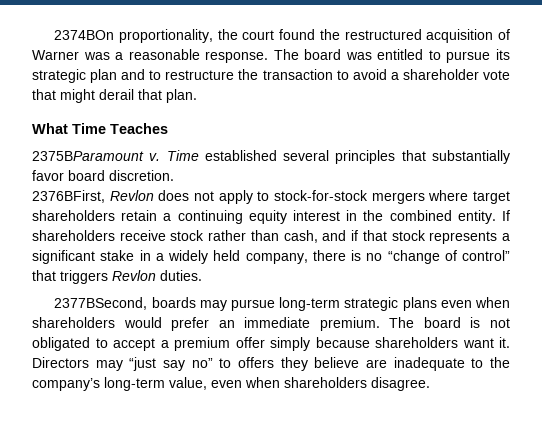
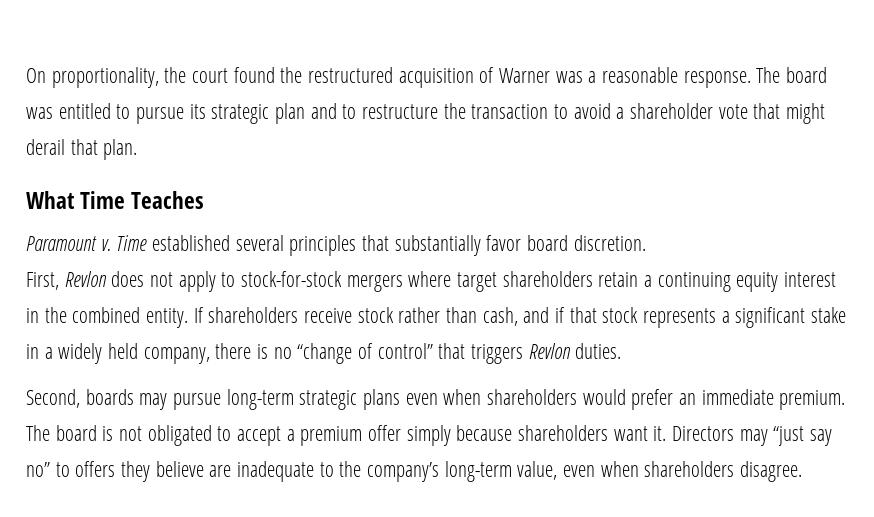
- 2374BOn proportionality, the court found the restructured acquisition of Warner was a reasonable response.
+ On proportionality, the court found the restructured acquisition of Warner was a reasonable response.
- 2375BParamount v.
+ Paramount v.
- 2376BFirst, Revlon does not apply to stock-for-stock mergers where target shareholders retain a continuing equity interest in the combined entity.
+ First, Revlon does not apply to stock-for-stock mergers where target shareholders retain a continuing equity interest in the combined entity.
- 2377BSecond, boards may pursue long-term strategic plans even when shareholders would prefer an immediate premium.
+ Second, boards may pursue long-term strategic plans even when shareholders would prefer an immediate premium.

